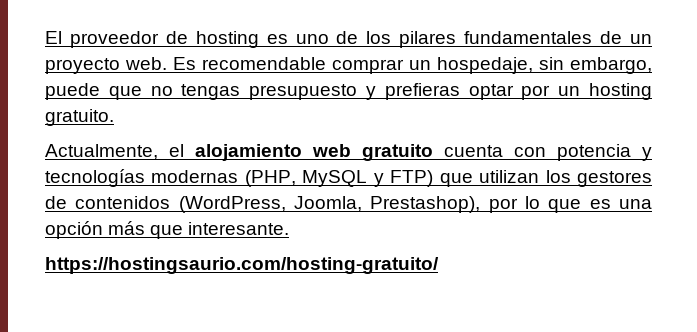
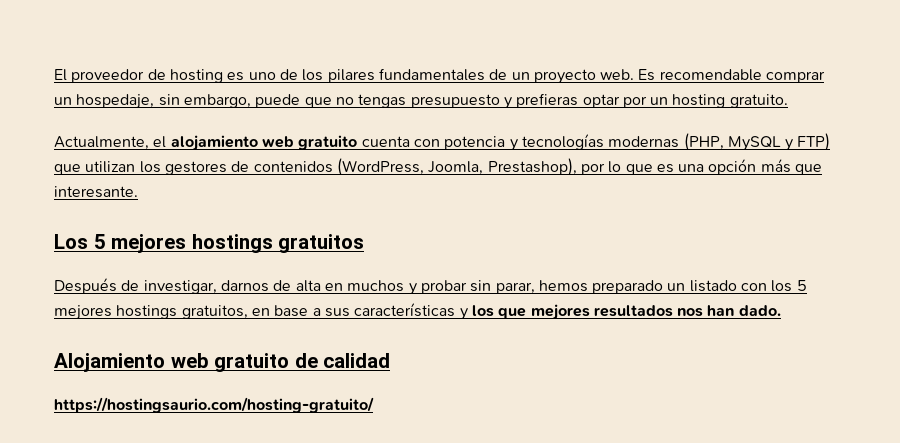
+ Los 5 mejores hostings gratuitos
+ Después de investigar, darnos de alta en muchos y probar sin parar, hemos preparado un listado con los 5 mejores hostings gratuitos, en base a sus características y los que mejores resultados nos han dado.
+ Alojamiento web gratuito de calidad

